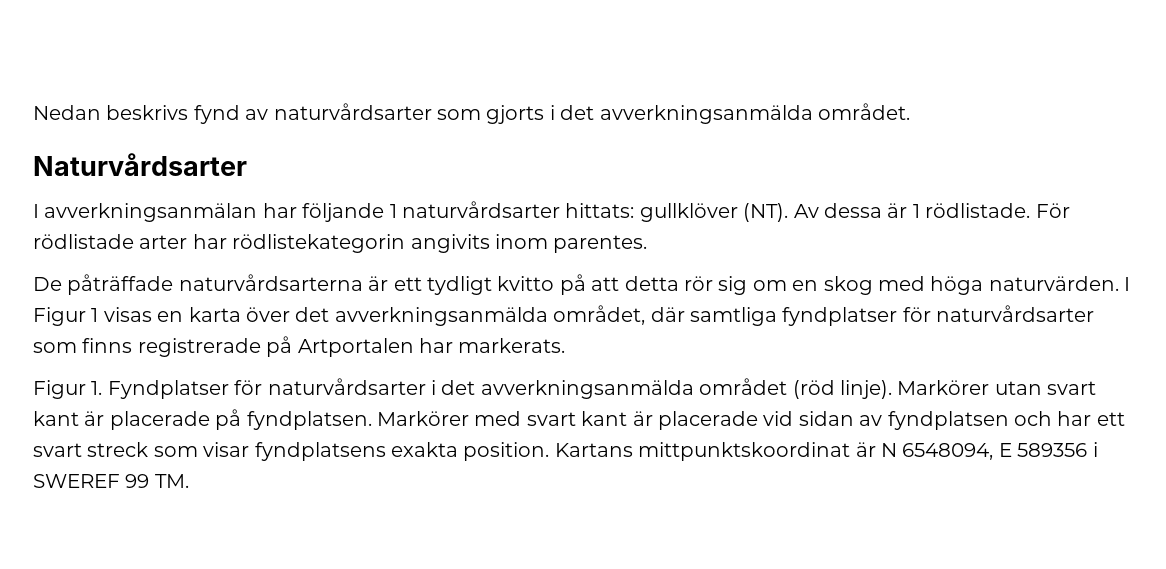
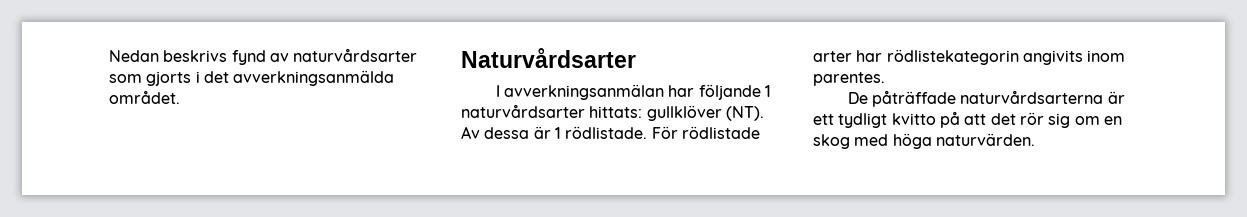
- De påträffade naturvårdsarterna är ett tydligt kvitto på att detta rör sig om en skog med höga naturvärden. I Figur 1 visas en karta över det avverkningsanmälda området, där samtliga fyndplatser för naturvårdsarter som finns registrerade på Artportalen har markerats.
- Figur 1. Fyndplatser för naturvårdsarter i det avverkningsanmälda området (röd linje). Markörer utan svart kant är placerade på fyndplatsen. Markörer med svart kant är placerade vid sidan av fyndplatsen och har ett svart streck som visar fyndplatsens exakta position. Kartans mittpunktskoordinat är N 6548094, E 589356 i SWEREF 99 TM.
+ De påträffade naturvårdsarterna är ett tydligt kvitto på att det rör sig om en skog med höga naturvärden.

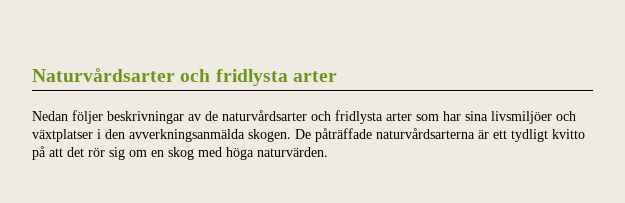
- Nedan beskrivs fynd av naturvårdsarter som gjorts i det avverkningsanmälda området.
- Naturvårdsarter
- I avverkningsanmälan har följande 1 naturvårdsarter hittats: gullklöver (NT). Av dessa är 1 rödlistade. För rödlistade arter har rödlistekategorin angivits inom parentes.
- De påträffade naturvårdsarterna är ett tydligt kvitto på att det rör sig om en skog med höga naturvärden.
+ Naturvårdsarter och fridlysta arter
+ Nedan följer beskrivningar av de naturvårdsarter och fridlysta arter som har sina livsmiljöer och växtplatser i den avverkningsanmälda skogen. De påträffade naturvårdsarterna är ett tydligt kvitto på att det rör sig om en skog med höga naturvärden.

